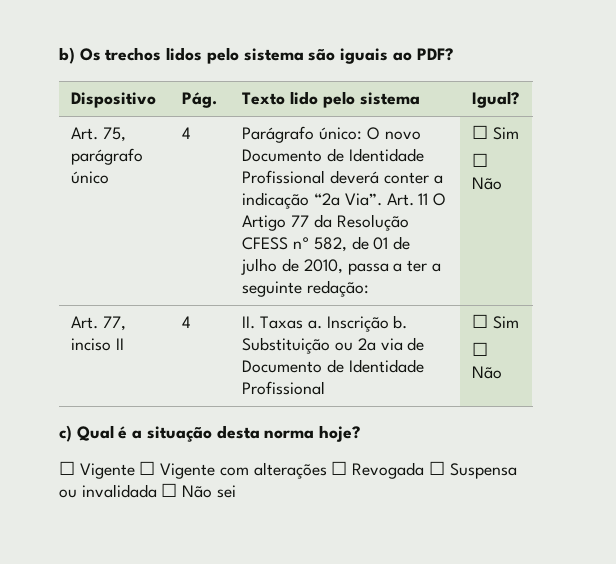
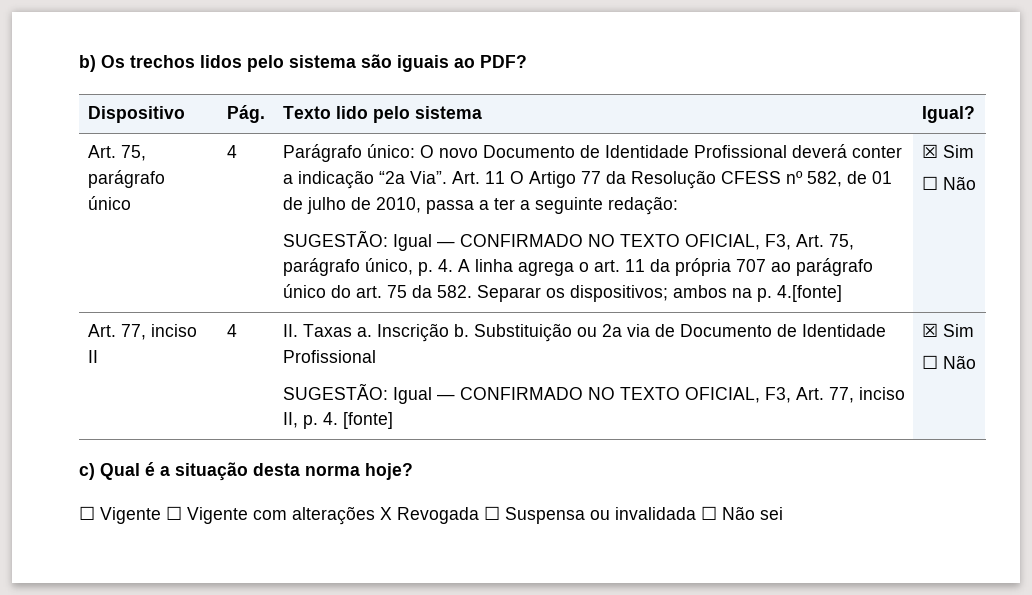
- Art. 11 O Artigo 77 da Resolução CFESS nº 582, de 01 de julho de 2010, passa a ter a seguinte redação: | ☐ Sim
+ Art. 11 O Artigo 77 da Resolução CFESS nº 582, de 01 de julho de 2010, passa a ter a seguinte redação:
+ SUGESTÃO: Igual — CONFIRMADO NO TEXTO OFICIAL, F3, Art. 75, parágrafo único, p. 4. A linha agrega o art. 11 da própria 707 ao parágrafo único do art. 75 da 582. Separar os dispositivos; ambos na p. 4.[fonte] | ☒ Sim
- Art. 77, inciso II | 4 | II. Taxas a. Inscrição b. Substituição ou 2a via de Documento de Identidade Profissional | ☐ Sim
+ Art. 77, inciso II | 4 | II. Taxas a. Inscrição b. Substituição ou 2a via de Documento de Identidade Profissional
+ SUGESTÃO: Igual — CONFIRMADO NO TEXTO OFICIAL, F3, Art. 77, inciso II, p. 4. [fonte] | ☒ Sim
- ☐ Vigente ☐ Vigente com alterações ☐ Revogada ☐ Suspensa ou invalidada ☐ Não sei
+ ☐ Vigente ☐ Vigente com alterações X Revogada ☐ Suspensa ou invalidada ☐ Não sei

